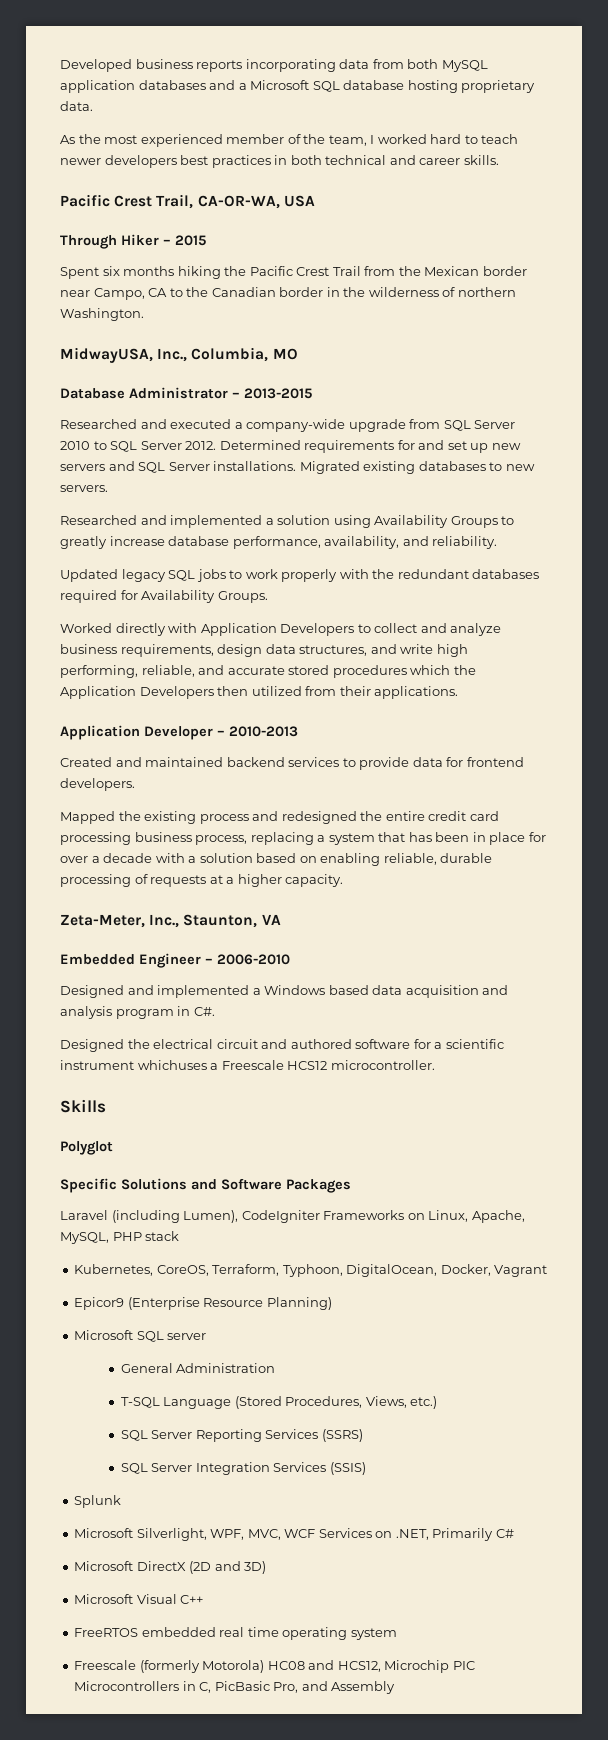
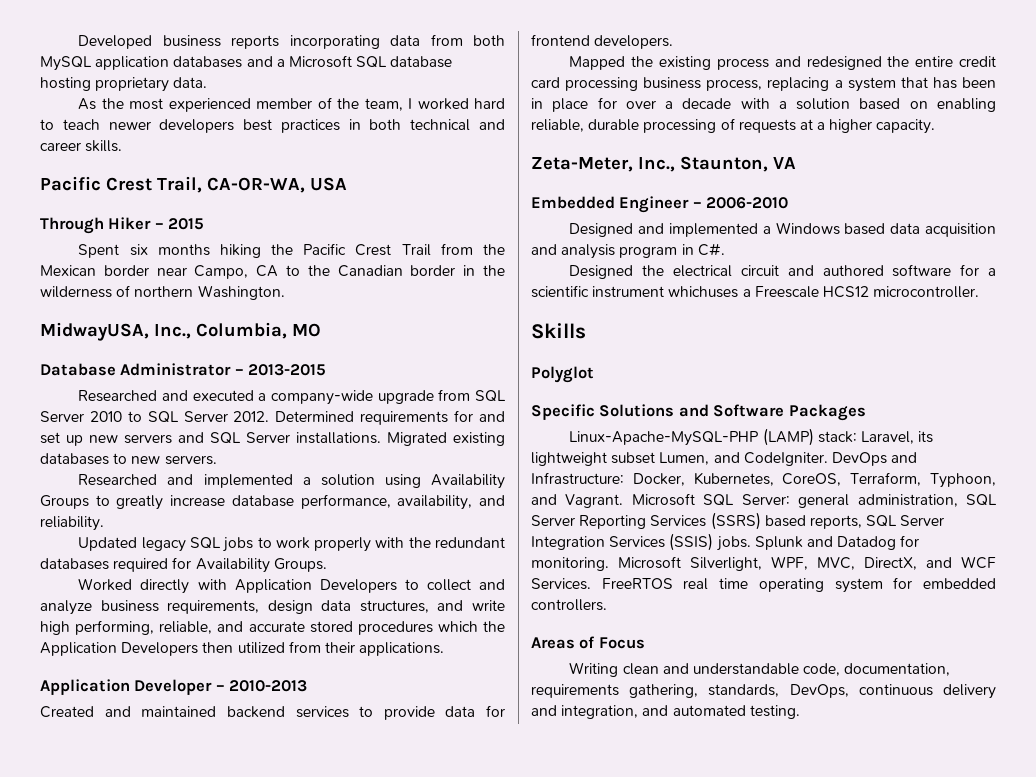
- Laravel (including Lumen), CodeIgniter Frameworks on Linux, Apache, MySQL, PHP stack
- Kubernetes, CoreOS, Terraform, Typhoon, DigitalOcean, Docker, Vagrant
- Epicor9 (Enterprise Resource Planning)
- Microsoft SQL server
- General Administration
- T-SQL Language (Stored Procedures, Views, etc.)
- SQL Server Reporting Services (SSRS)
- SQL Server Integration Services (SSIS)
- Splunk
- Microsoft Silverlight, WPF, MVC, WCF Services on .NET, Primarily C#
- Microsoft DirectX (2D and 3D)
- Microsoft Visual C++
- FreeRTOS embedded real time operating system
- Freescale (formerly Motorola) HC08 and HCS12, Microchip PIC Microcontrollers in C, PicBasic Pro, and Assembly
+ Linux-Apache-MySQL-PHP (LAMP) stack: Laravel, its lightweight subset Lumen, and CodeIgniter. DevOps and Infrastructure: Docker, Kubernetes, CoreOS, Terraform, Typhoon, and Vagrant. Microsoft SQL Server: general administration, SQL Server Reporting Services (SSRS) based reports, SQL Server Integration Services (SSIS) jobs. Splunk and Datadog for monitoring. Microsoft Silverlight, WPF, MVC, DirectX, and WCF Services. FreeRTOS real time operating system for embedded controllers.
+ Areas of Focus
+ Writing clean and understandable code, documentation, requirements gathering, standards, DevOps, continuous delivery and integration, and automated testing.

